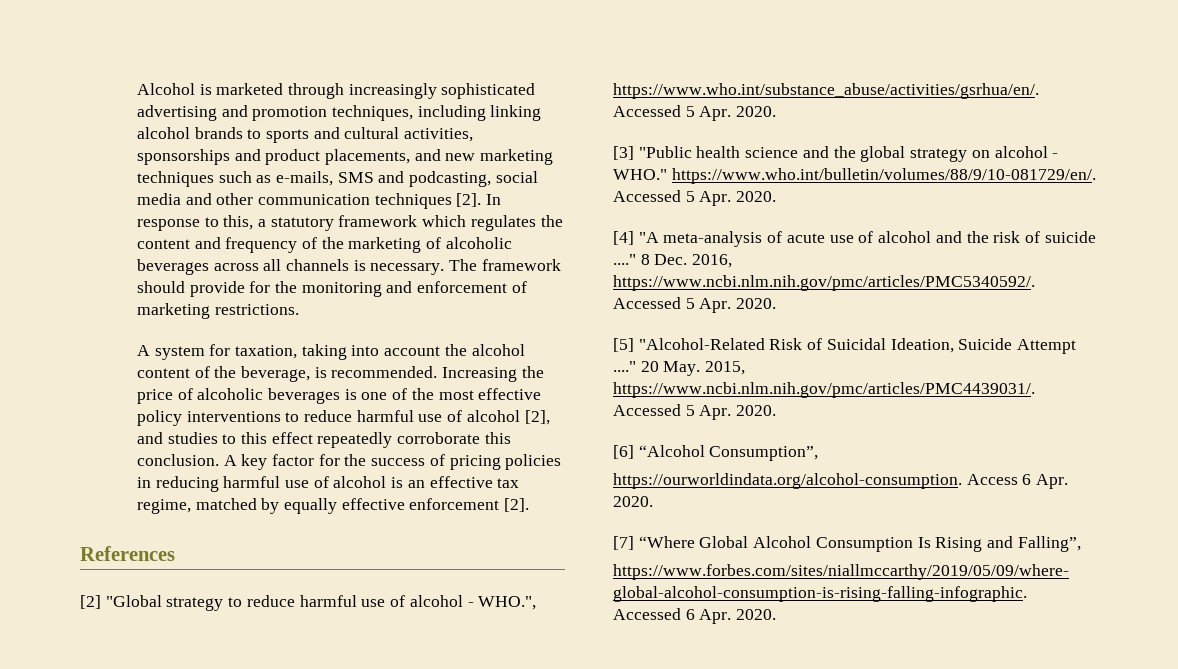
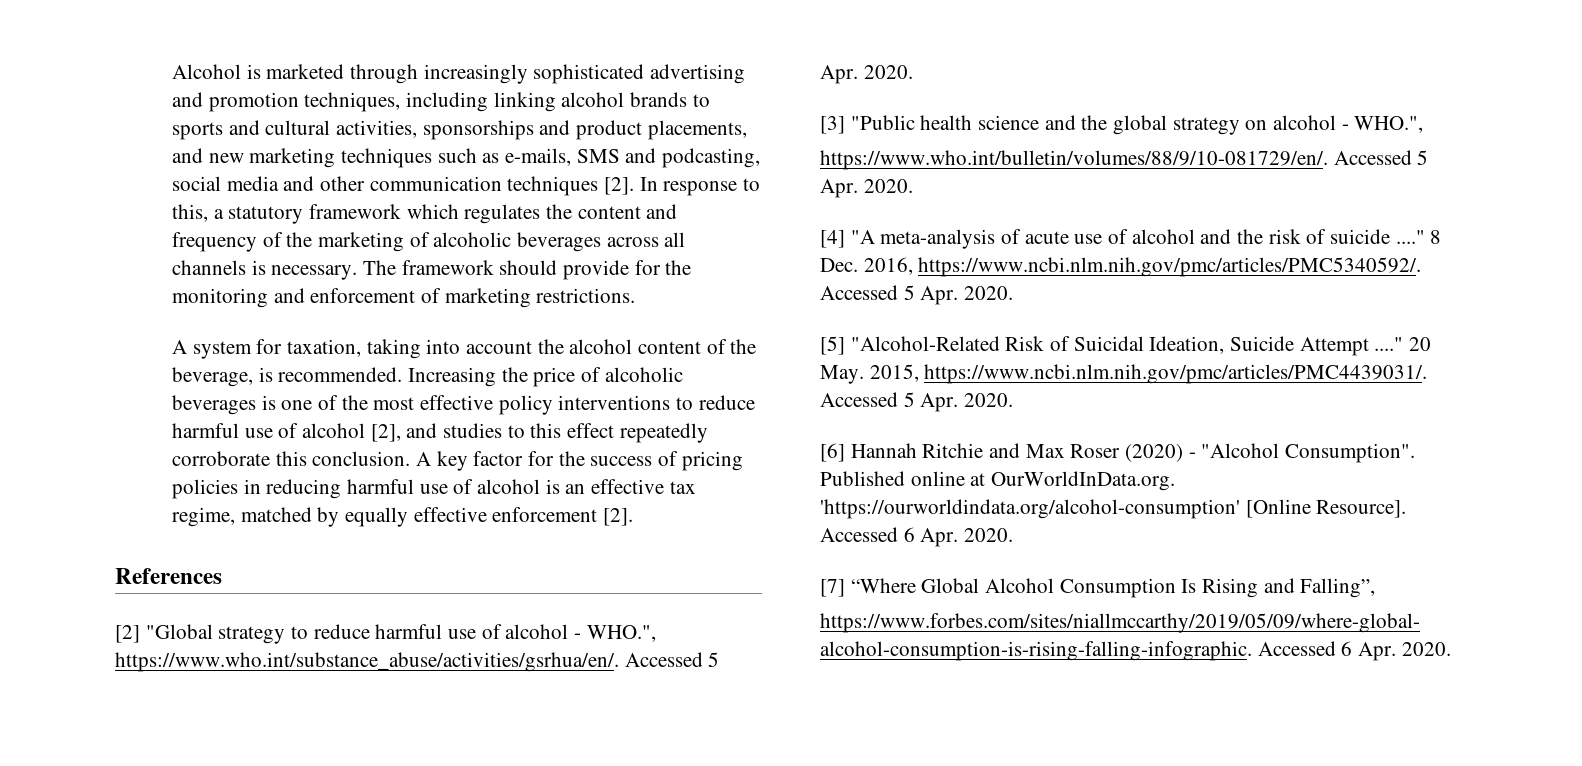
- [3] "Public health science and the global strategy on alcohol - WHO." https://www.who.int/bulletin/volumes/88/9/10-081729/en/. Accessed 5 Apr. 2020.
+ [3] "Public health science and the global strategy on alcohol - WHO.",
+ https://www.who.int/bulletin/volumes/88/9/10-081729/en/. Accessed 5 Apr. 2020.
- [6] “Alcohol Consumption”,
- https://ourworldindata.org/alcohol-consumption. Access 6 Apr. 2020.
+ [6] Hannah Ritchie and Max Roser (2020) - "Alcohol Consumption". Published online at OurWorldInData.org. 'https://ourworldindata.org/alcohol-consumption' [Online Resource]. Accessed 6 Apr. 2020.

